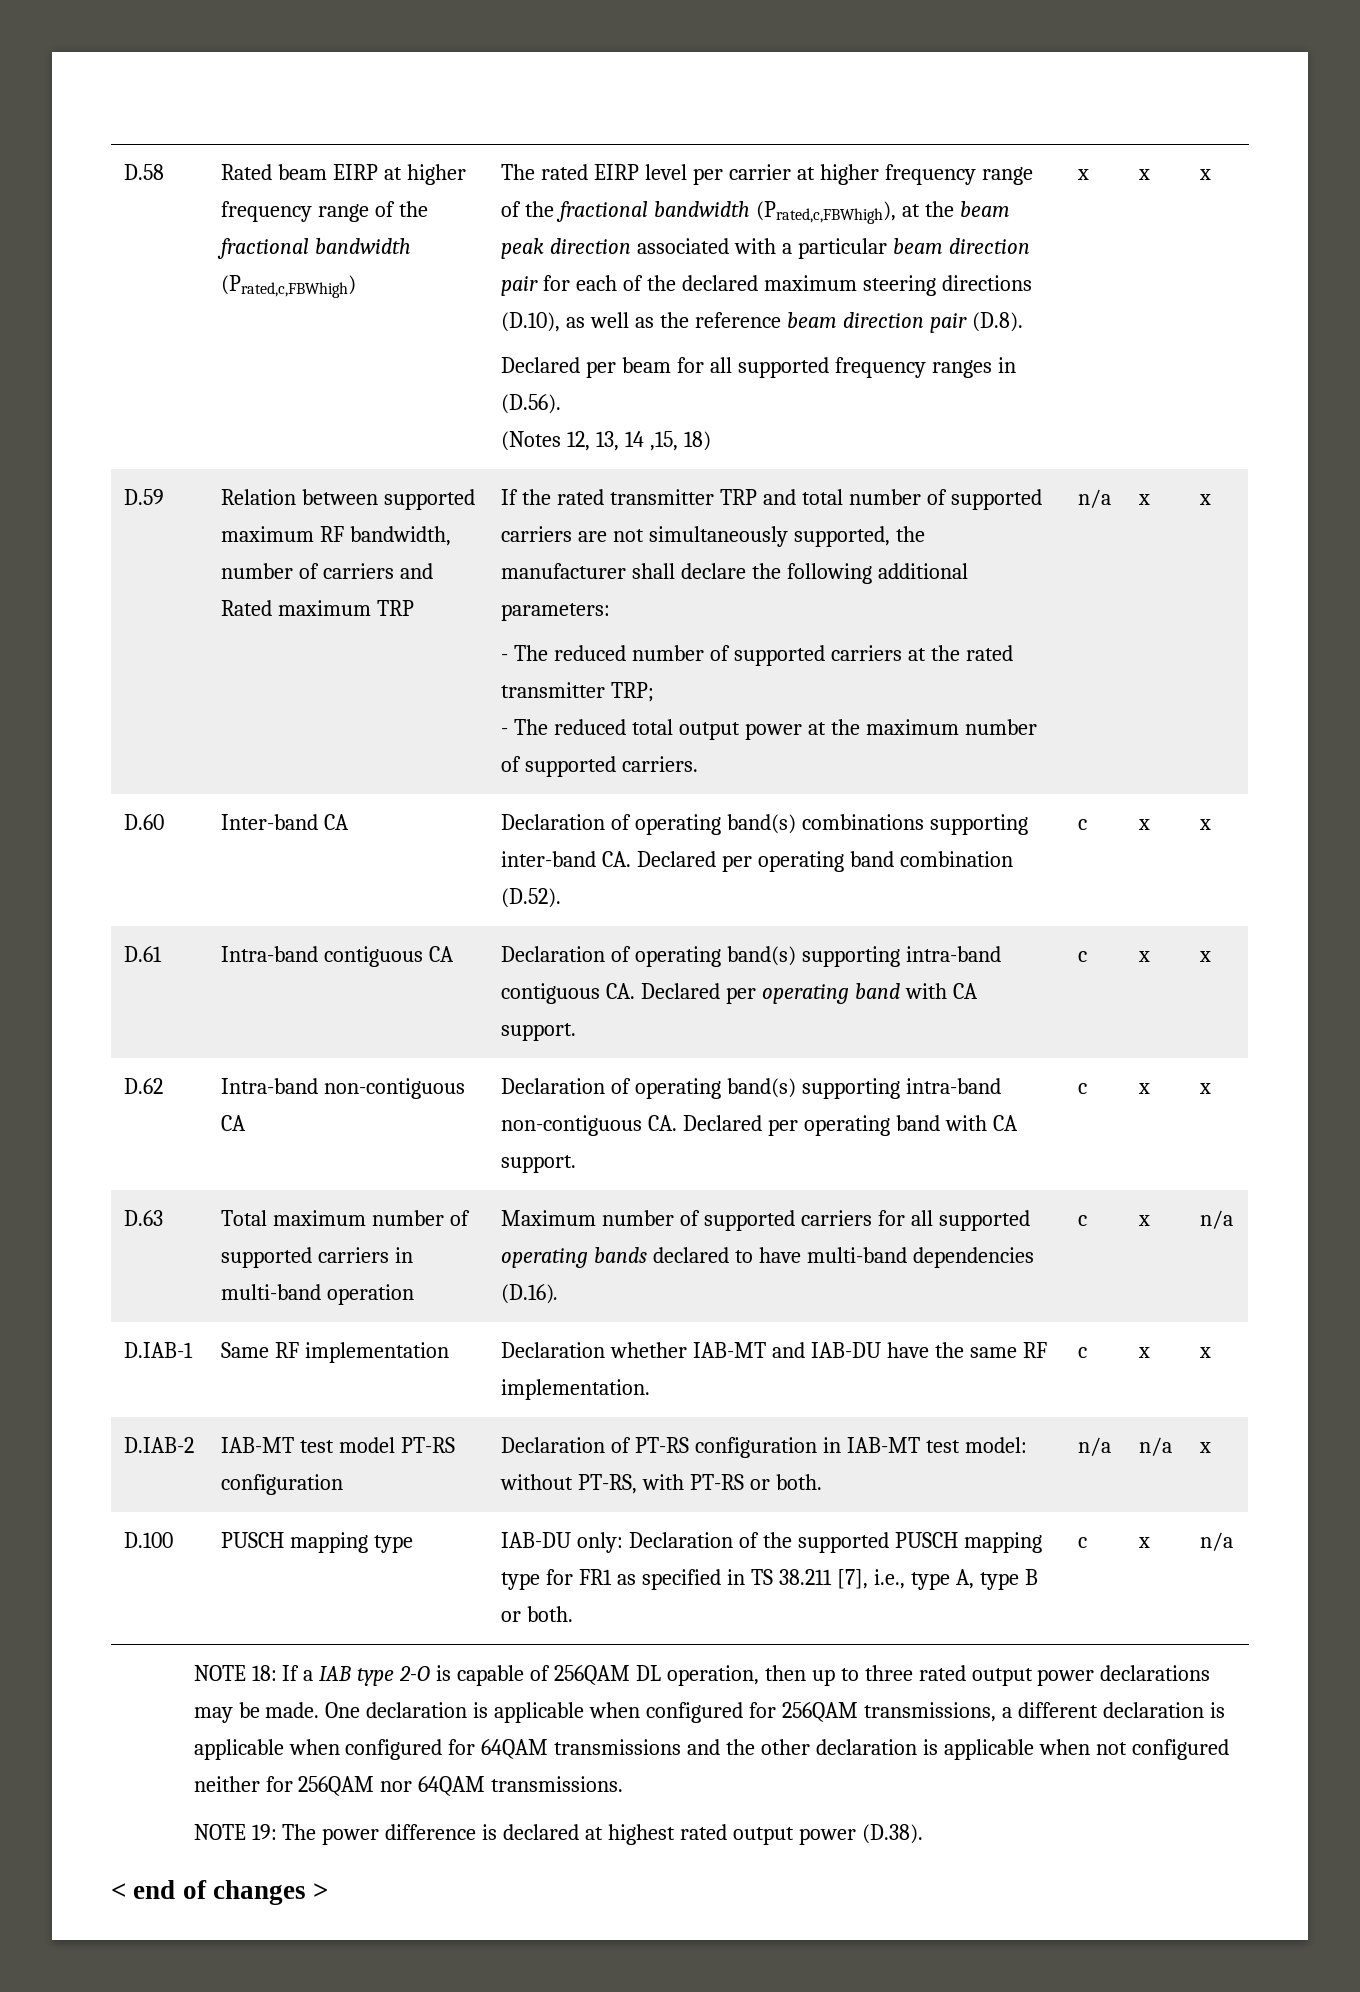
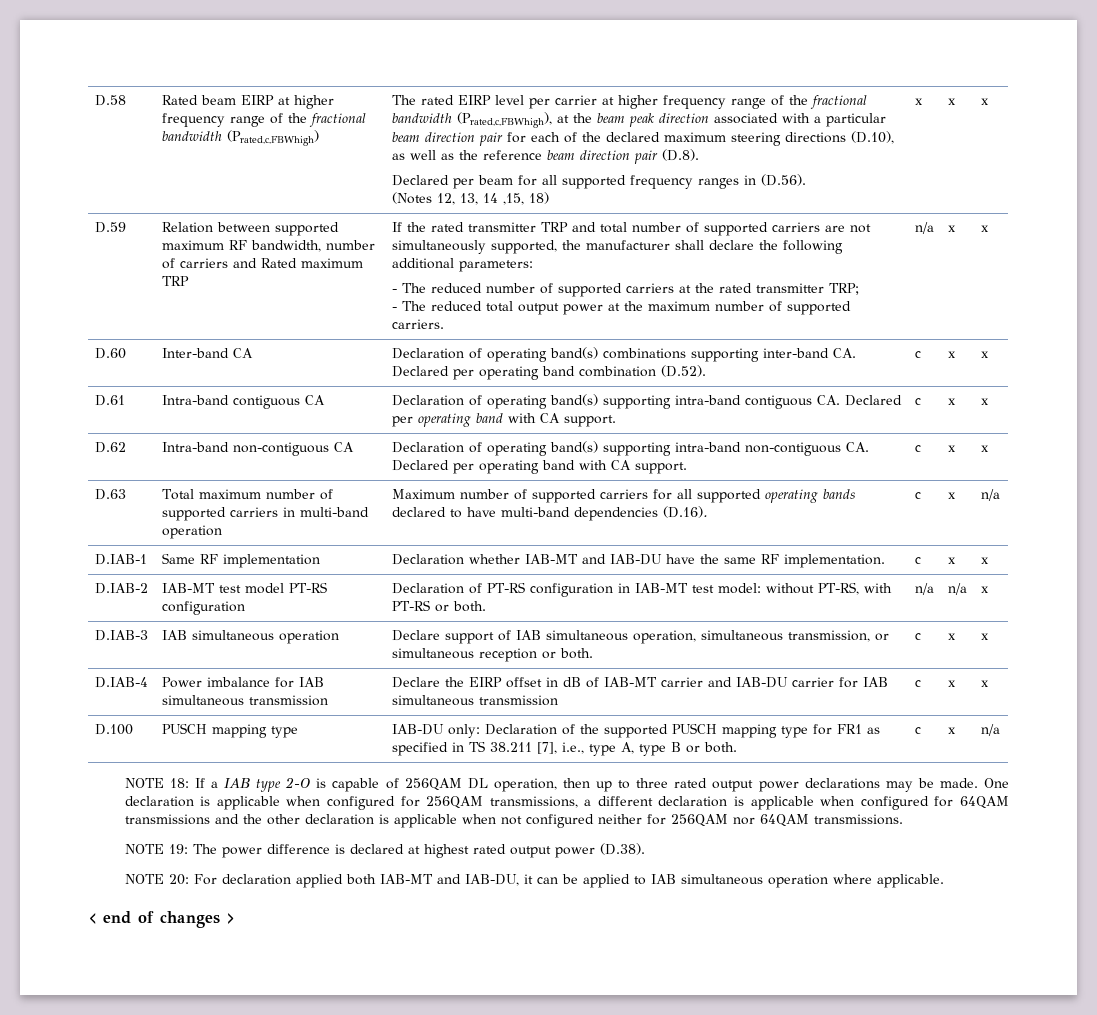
+ D.IAB-3 | IAB simultaneous operation | Declare support of IAB simultaneous operation, simultaneous transmission, or simultaneous reception or both. | c | x | x
+ D.IAB-4 | Power imbalance for IAB simultaneous transmission | Declare the EIRP offset in dB of IAB-MT carrier and IAB-DU carrier for IAB simultaneous transmission | c | x | x
+ NOTE 20: For declaration applied both IAB-MT and IAB-DU, it can be applied to IAB simultaneous operation where applicable.

